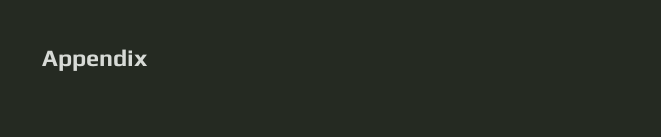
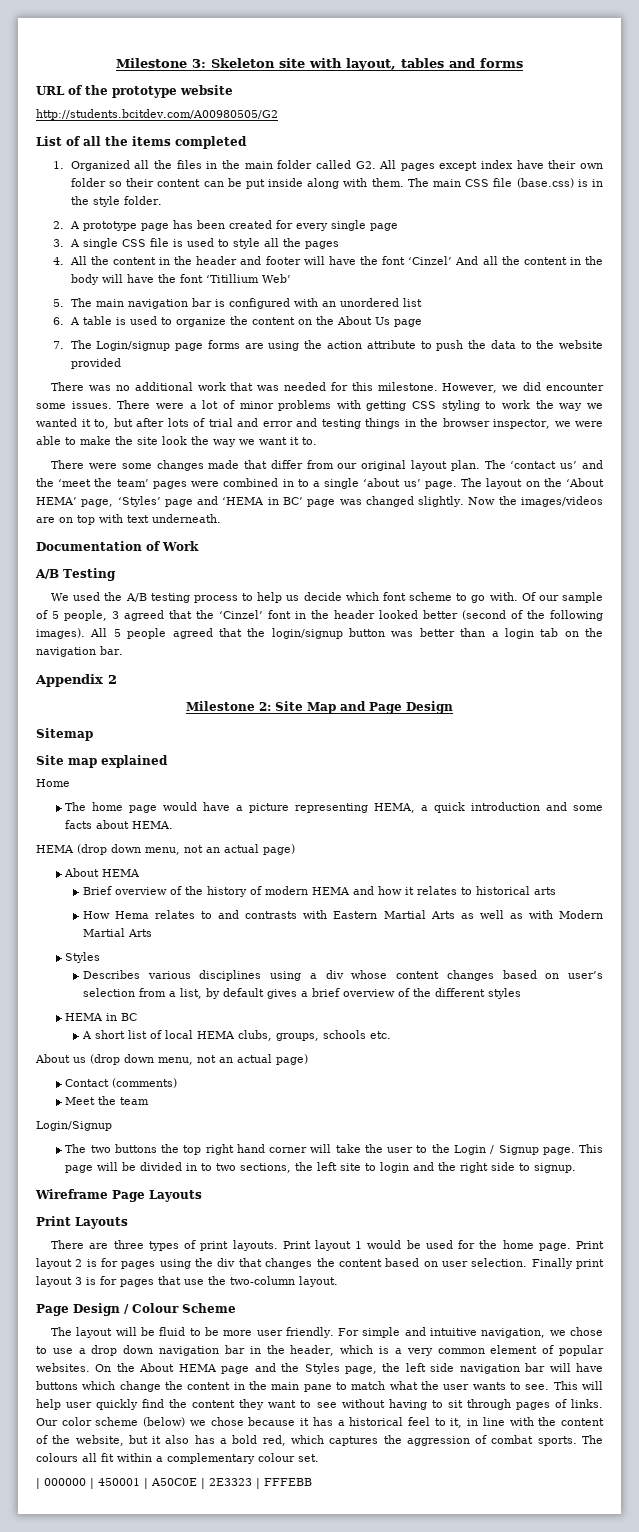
- Appendix
+ Milestone 3: Skeleton site with layout, tables and forms
+ URL of the prototype website
+ http://students.bcitdev.com/A00980505/G2
+ List of all the items completed
+ 1. Organized all the files in the main folder called G2. All pages except index have their own folder so their content can be put inside along with them. The main CSS file (base.css) is in the style folder.
+ 2. A prototype page has been created for every single page
+ 3. A single CSS file is used to style all the pages
+ 4. All the content in the header and footer will have the font ‘Cinzel’ And all the content in the body will have the font ‘Titillium Web’
+ 5. The main navigation bar is configured with an unordered list
+ 6. A table is used to organize the content on the About Us page
+ 7. The Login/signup page forms are using the action attribute to push the data to the website provided
+ There was no additional work that was needed for this milestone. However, we did encounter some issues. There were a lot of minor problems with getting CSS styling to work the way we wanted it to, but after lots of trial and error and testing things in the browser inspector, we were able to make the site look the way we want it to.
+ There were some changes made that differ from our original layout plan. The ‘contact us’ and the ‘meet the team’ pages were combined in to a single ‘about us’ page. The layout on the ‘About HEMA’ page, ‘Styles’ page and ‘HEMA in BC’ page was changed slightly. Now the images/videos are on top with text underneath.
+ Documentation of Work
+ A/B Testing
+ We used the A/B testing process to help us decide which font scheme to go with. Of our sample of 5 people, 3 agreed that the ‘Cinzel’ font in the header looked better (second of the following images). All 5 people agreed that the login/signup button was better than a login tab on the navigation bar.
+ Appendix 2
+ Milestone 2: Site Map and Page Design
+ Sitemap
+ Site map explained
+ Home
+ The home page would have a picture representing HEMA, a quick introduction and some facts about HEMA.
+ HEMA (drop down menu, not an actual page)
+ About HEMA
+ Brief overview of the history of modern HEMA and how it relates to historical arts
+ How Hema relates to and contrasts with Eastern Martial Arts as well as with Modern Martial Arts
+ Styles
+ Describes various disciplines using a div whose content changes based on user’s selection from a list, by default gives a brief overview of the different styles
+ HEMA in BC
+ A short list of local HEMA clubs, groups, schools etc.
+ About us (drop down menu, not an actual page)
+ Contact (comments)
+ Meet the team
+ Login/Signup
+ The two buttons the top right hand corner will take the user to the Login / Signup page. This page will be divided in to two sections, the left site to login and the right side to signup.
+ Wireframe Page Layouts
+ Print Layouts
+ There are three types of print layouts. Print layout 1 would be used for the home page. Print layout 2 is for pages using the div that changes the content based on user selection. Finally print layout 3 is for pages that use the two-column layout.
+ Page Design / Colour Scheme
+ The layout will be fluid to be more user friendly. For simple and intuitive navigation, we chose to use a drop down navigation bar in the header, which is a very common element of popular websites. On the About HEMA page and the Styles page, the left side navigation bar will have buttons which change the content in the main pane to match what the user wants to see. This will help user quickly find the content they want to see without having to sit through pages of links. Our color scheme (below) we chose because it has a historical feel to it, in line with the content of the website, but it also has a bold red, which captures the aggression of combat sports. The colours all fit within a complementary colour set.
+ | 000000 | 450001 | A50C0E | 2E3323 | FFFEBB

